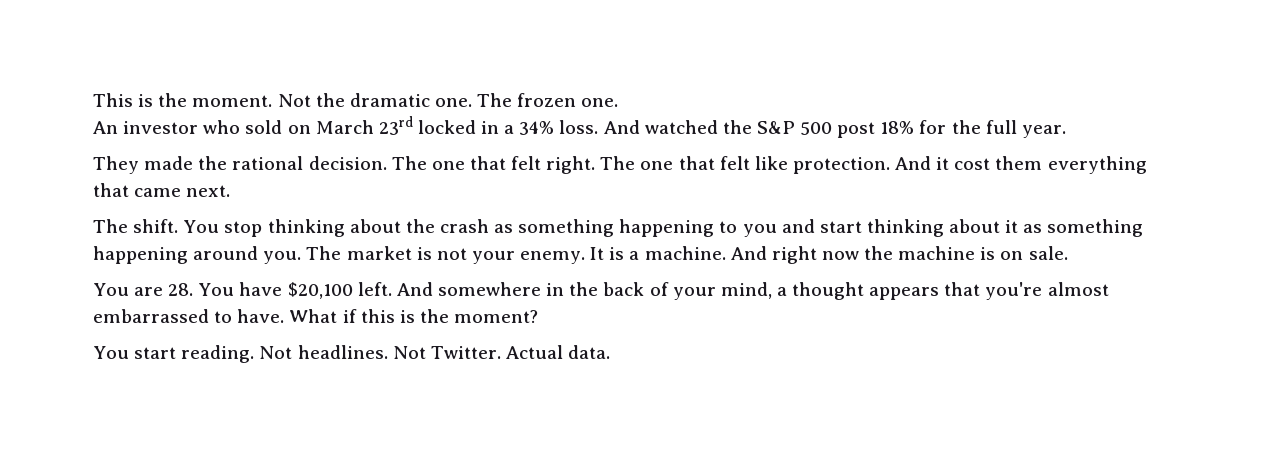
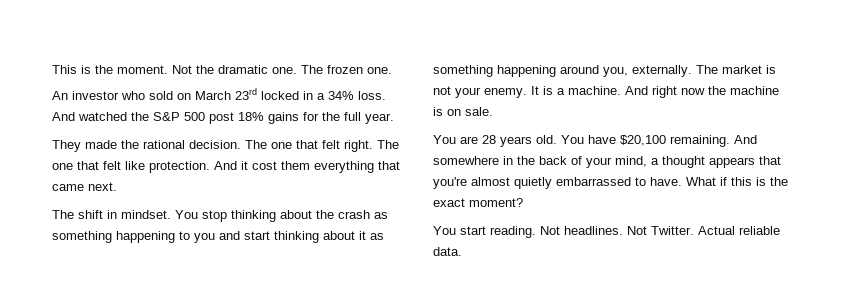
- And watched the S&P 500 post 18% for the full year.
+ And watched the S&P 500 post 18% gains for the full year.
- The shift.
+ The shift in mindset.
- You stop thinking about the crash as something happening to you and start thinking about it as something happening around you.
+ You stop thinking about the crash as something happening to you and start thinking about it as something happening around you, externally.
- You are 28. You have $20,100 left.
+ You are 28 years old. You have $20,100 remaining.
- And somewhere in the back of your mind, a thought appears that you're almost embarrassed to have.
+ And somewhere in the back of your mind, a thought appears that you're almost quietly embarrassed to have.
- What if this is the moment?
+ What if this is the exact moment?
- Actual data.
+ Actual reliable data.

